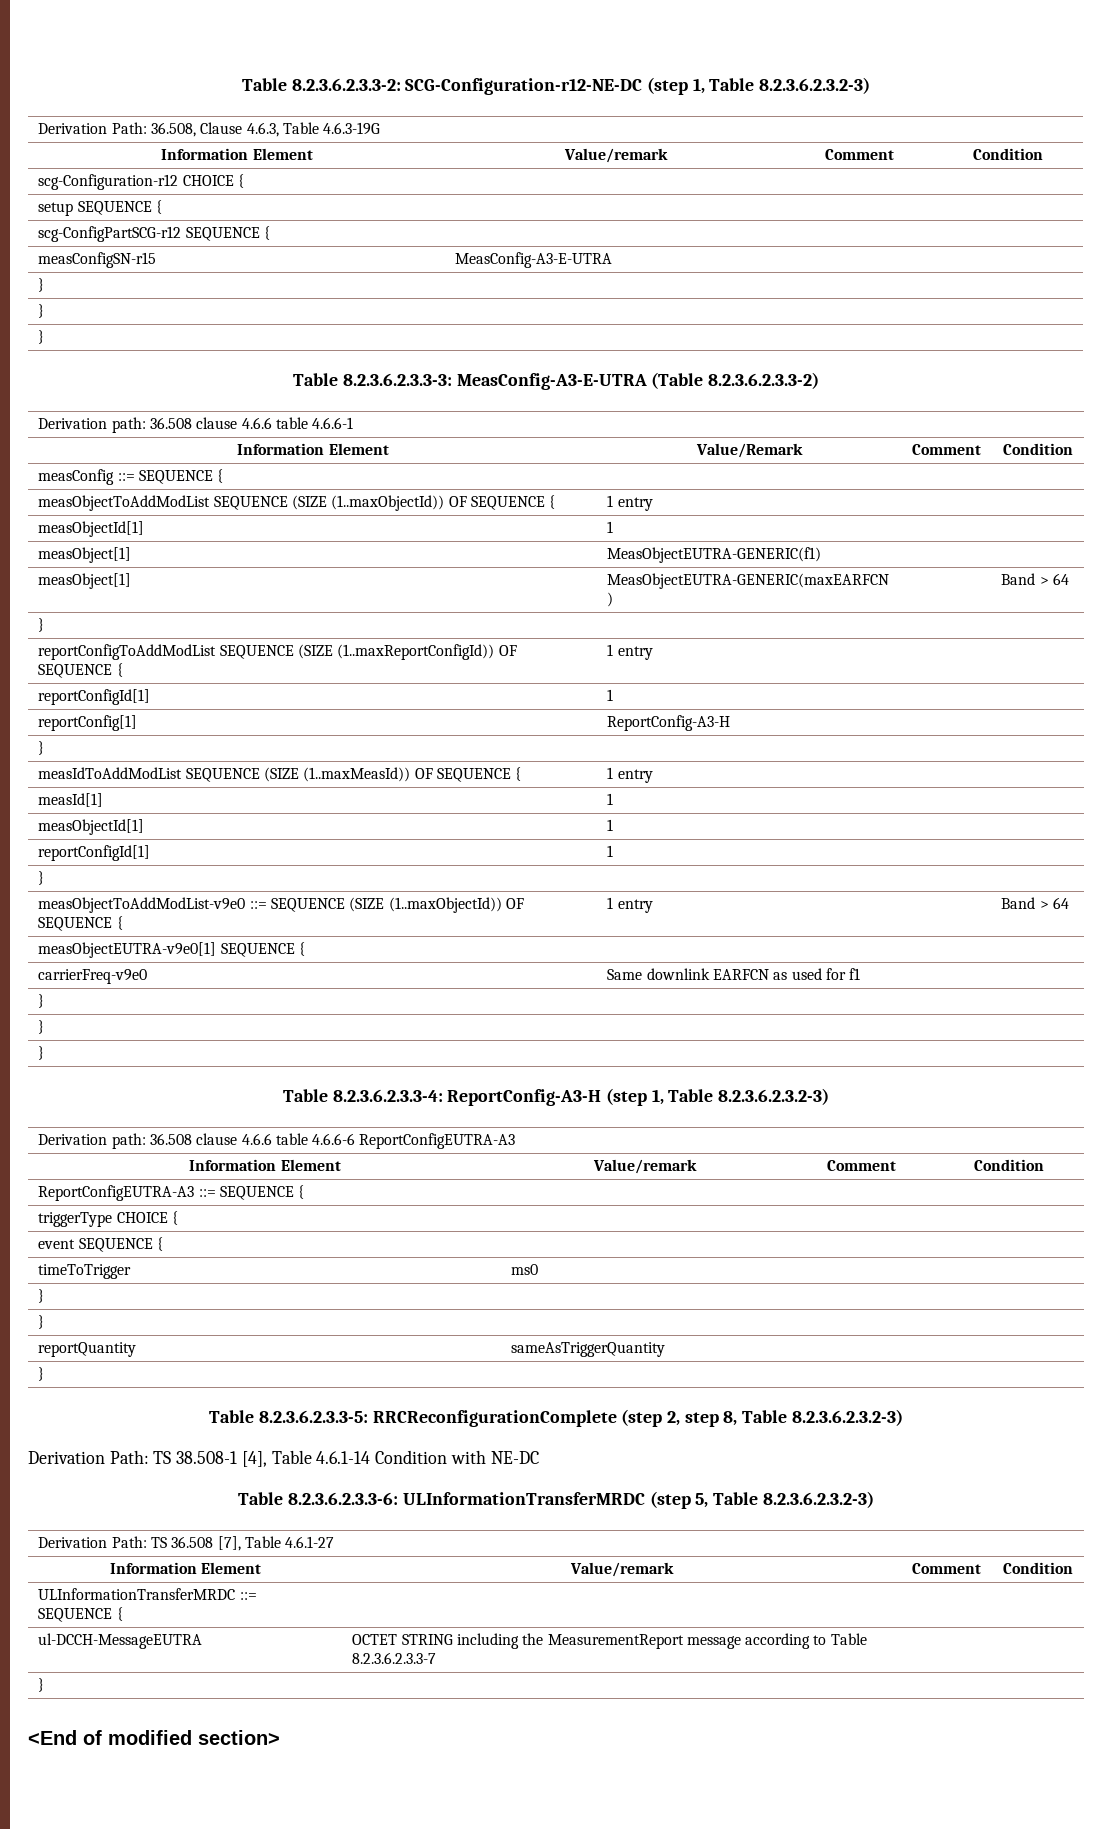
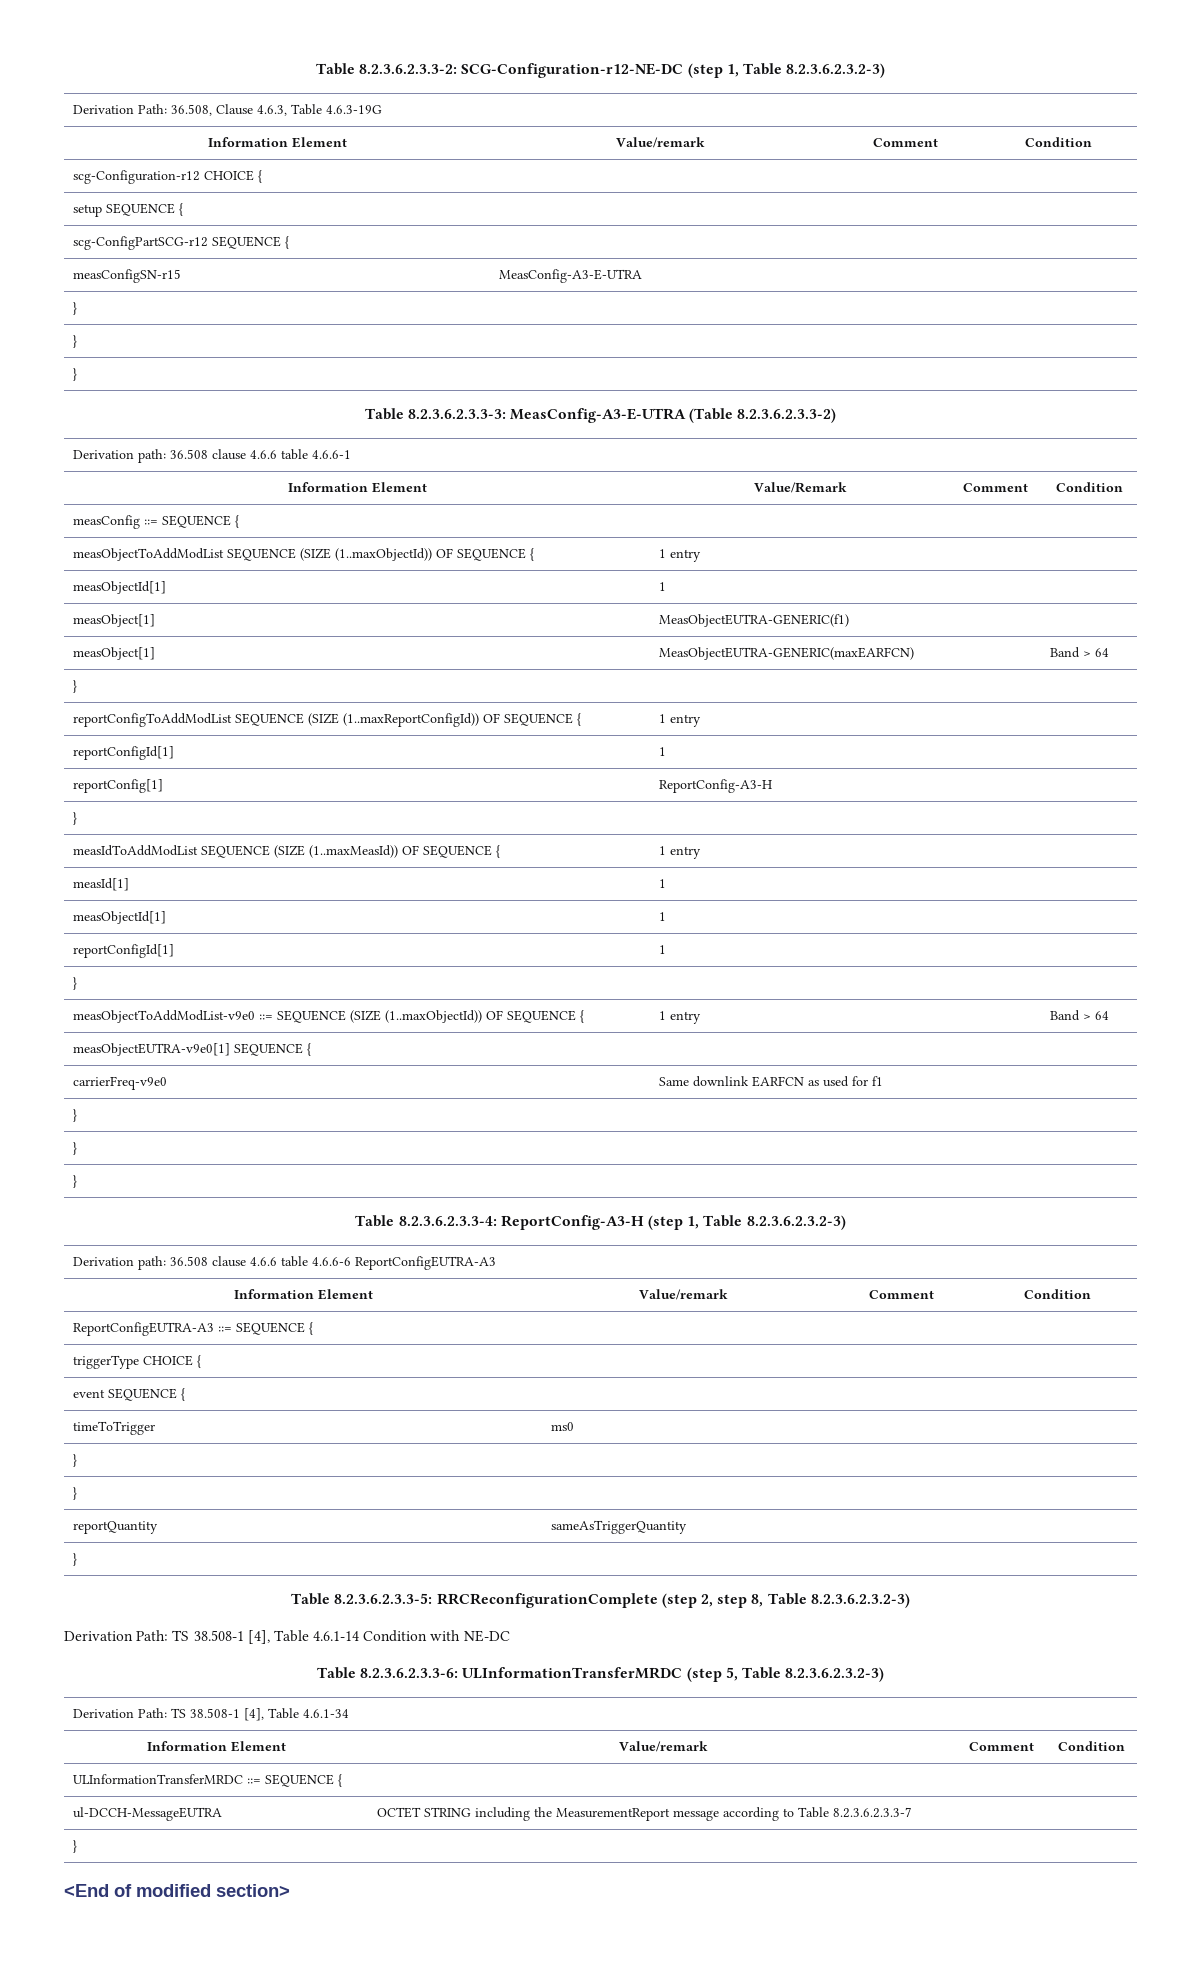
- Derivation Path: TS 36.508 [7], Table 4.6.1-27
+ Derivation Path: TS 38.508-1 [4], Table 4.6.1-34

